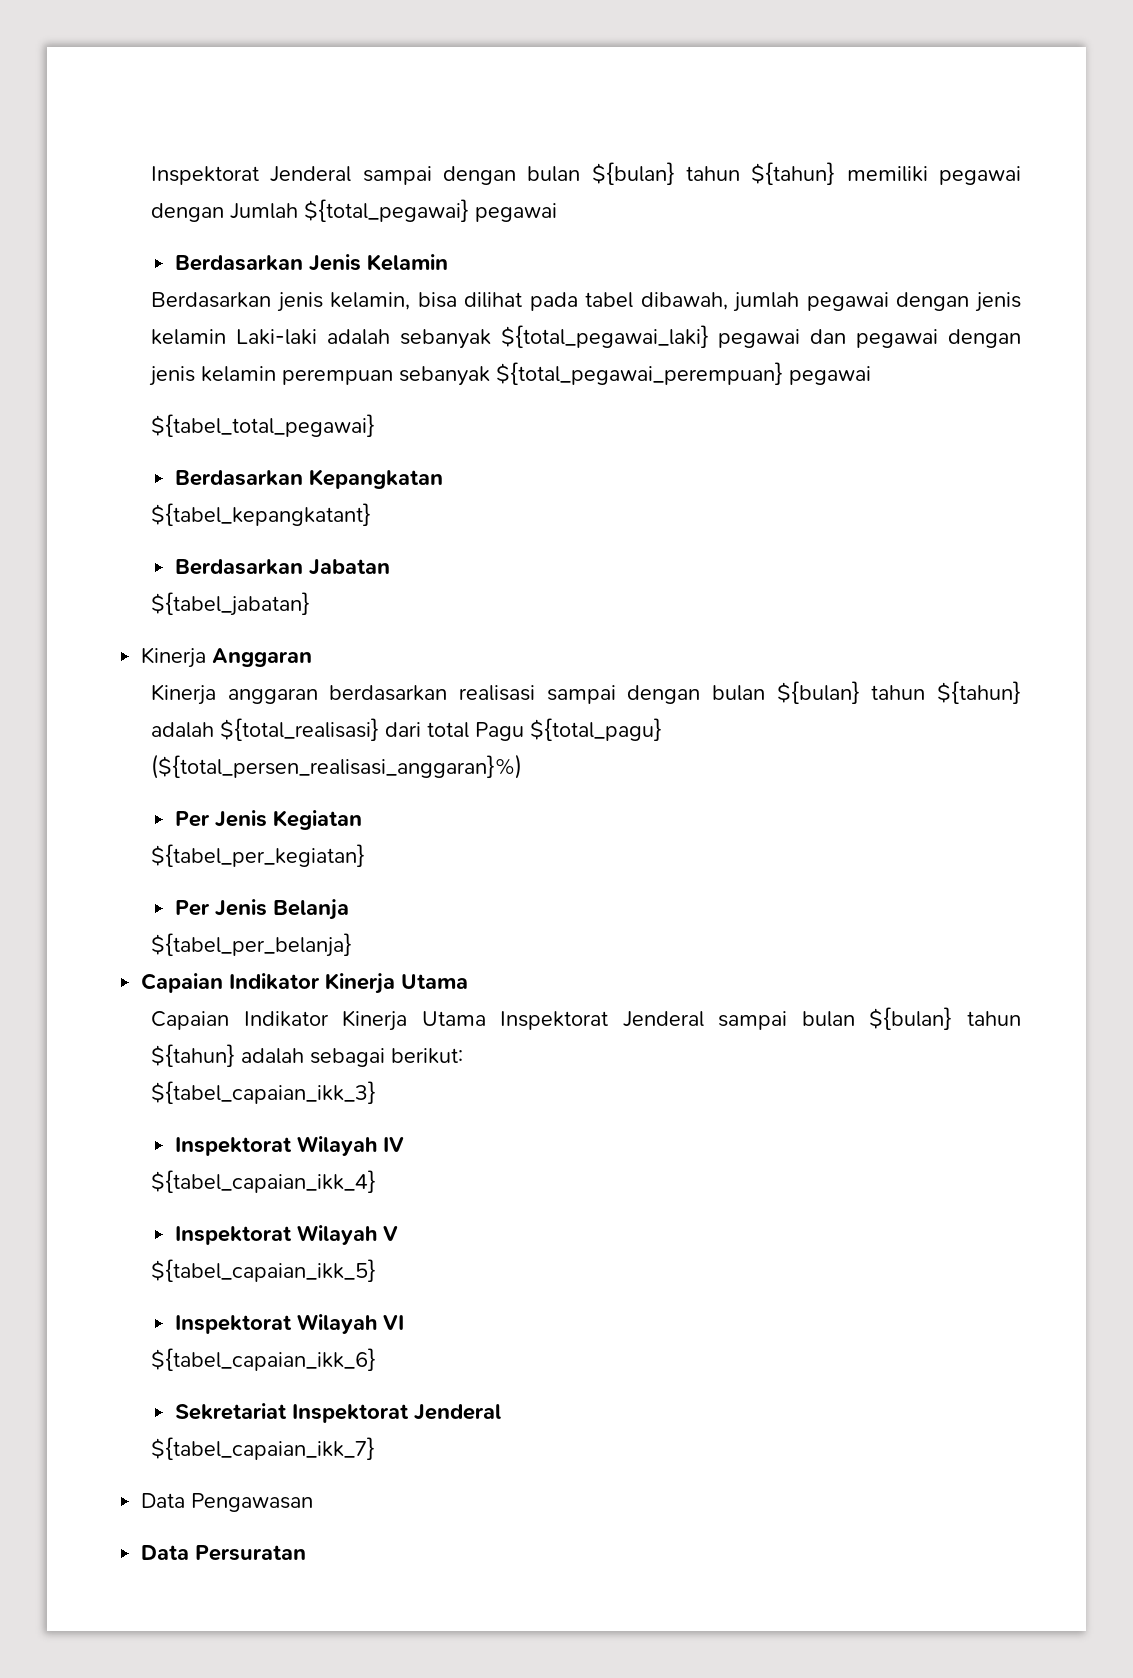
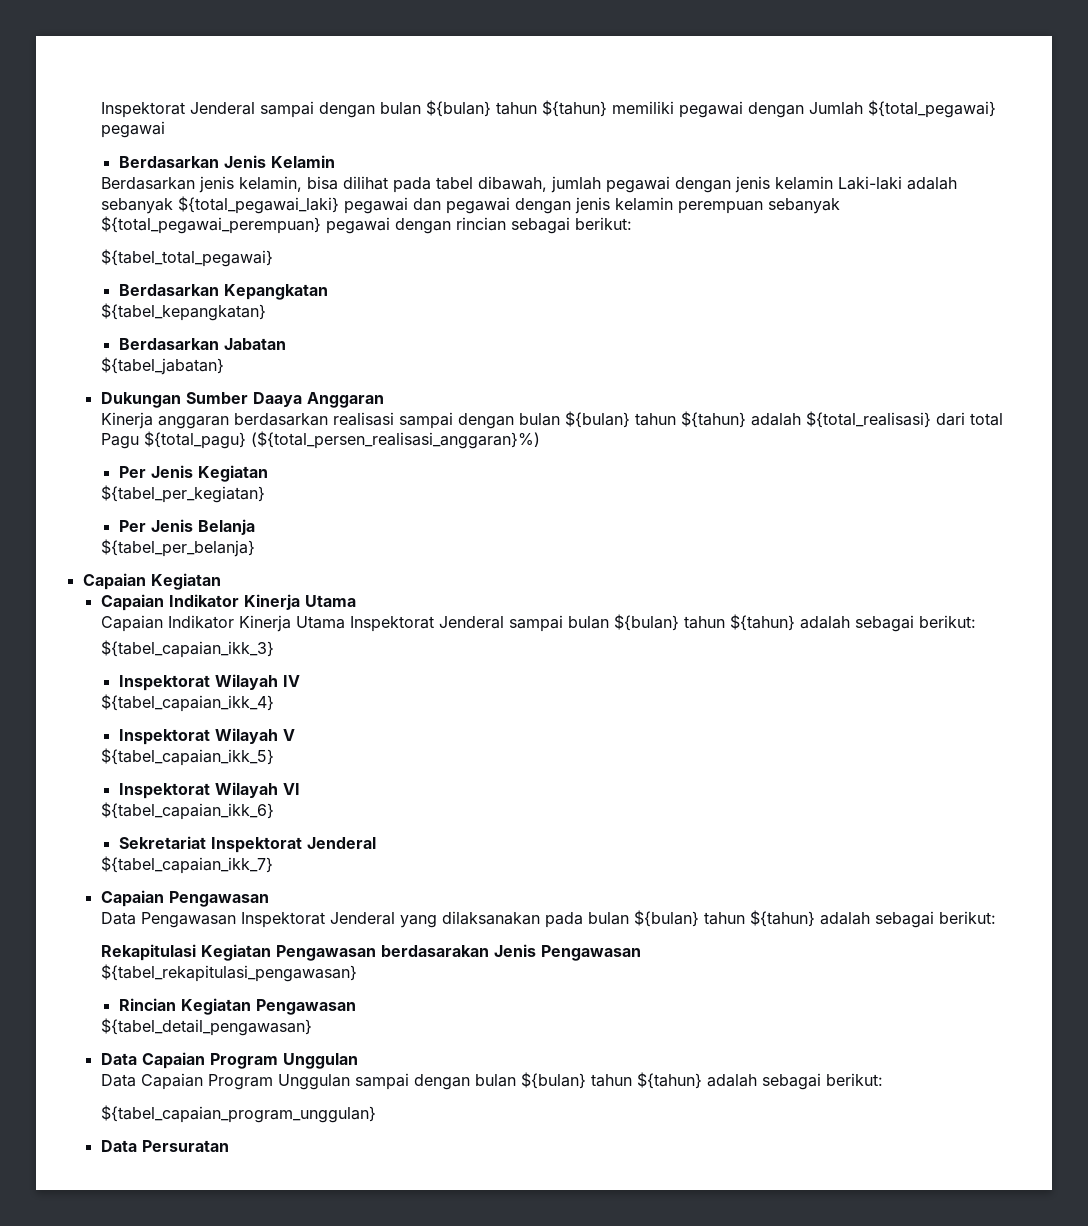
- Berdasarkan jenis kelamin, bisa dilihat pada tabel dibawah, jumlah pegawai dengan jenis kelamin Laki-laki adalah sebanyak ${total_pegawai_laki} pegawai dan pegawai dengan jenis kelamin perempuan sebanyak ${total_pegawai_perempuan} pegawai
+ Berdasarkan jenis kelamin, bisa dilihat pada tabel dibawah, jumlah pegawai dengan jenis kelamin Laki-laki adalah sebanyak ${total_pegawai_laki} pegawai dan pegawai dengan jenis kelamin perempuan sebanyak ${total_pegawai_perempuan} pegawai dengan rincian sebagai berikut:
- ${tabel_kepangkatant}
+ ${tabel_kepangkatan}
- Kinerja Anggaran
+ Dukungan Sumber Daaya Anggaran
+ Capaian Kegiatan
- Data Pengawasan
+ Capaian Pengawasan
+ Data Pengawasan Inspektorat Jenderal yang dilaksanakan pada bulan ${bulan} tahun ${tahun} adalah sebagai berikut:
+ Rekapitulasi Kegiatan Pengawasan berdasarakan Jenis Pengawasan
+ ${tabel_rekapitulasi_pengawasan}
+ Rincian Kegiatan Pengawasan
+ ${tabel_detail_pengawasan}
+ Data Capaian Program Unggulan
+ Data Capaian Program Unggulan sampai dengan bulan ${bulan} tahun ${tahun} adalah sebagai berikut:
+ ${tabel_capaian_program_unggulan}

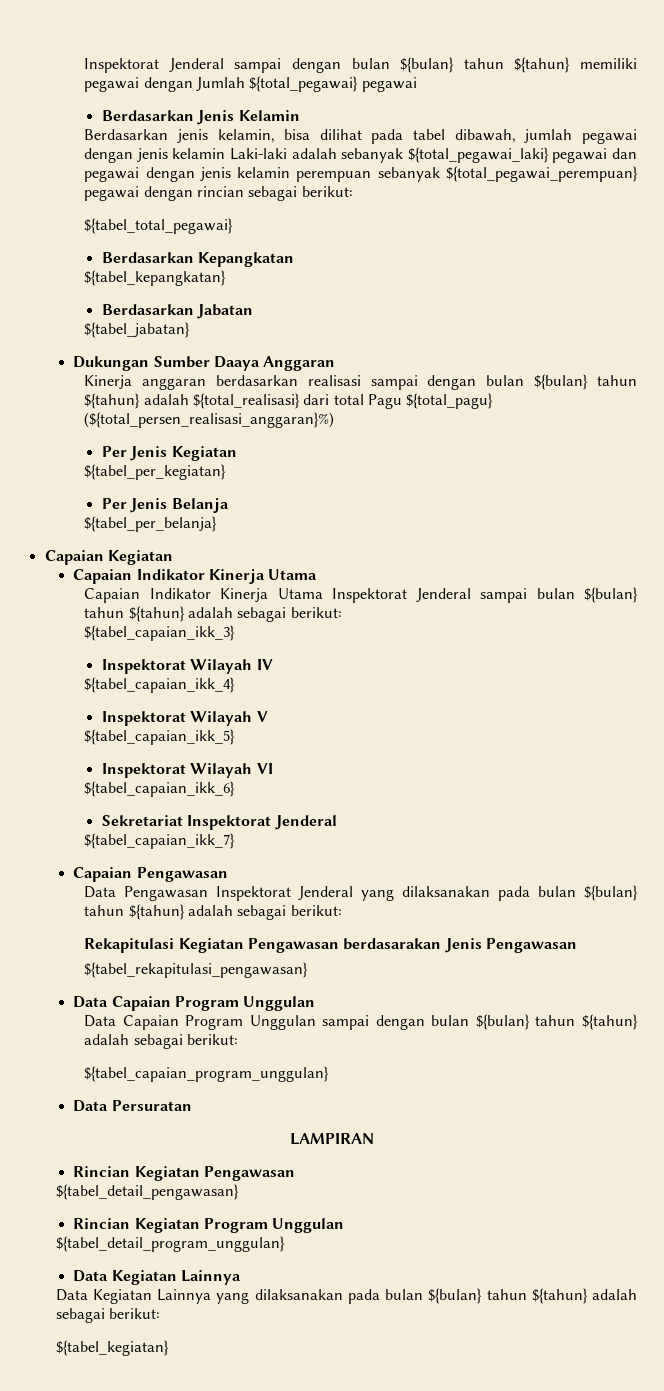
- Rincian Kegiatan Pengawasan
- ${tabel_detail_pengawasan}
+ LAMPIRAN
+ Rincian Kegiatan Pengawasan
+ ${tabel_detail_pengawasan}
+ Rincian Kegiatan Program Unggulan
+ ${tabel_detail_program_unggulan}
+ Data Kegiatan Lainnya
+ Data Kegiatan Lainnya yang dilaksanakan pada bulan ${bulan} tahun ${tahun} adalah sebagai berikut:
+ ${tabel_kegiatan}

